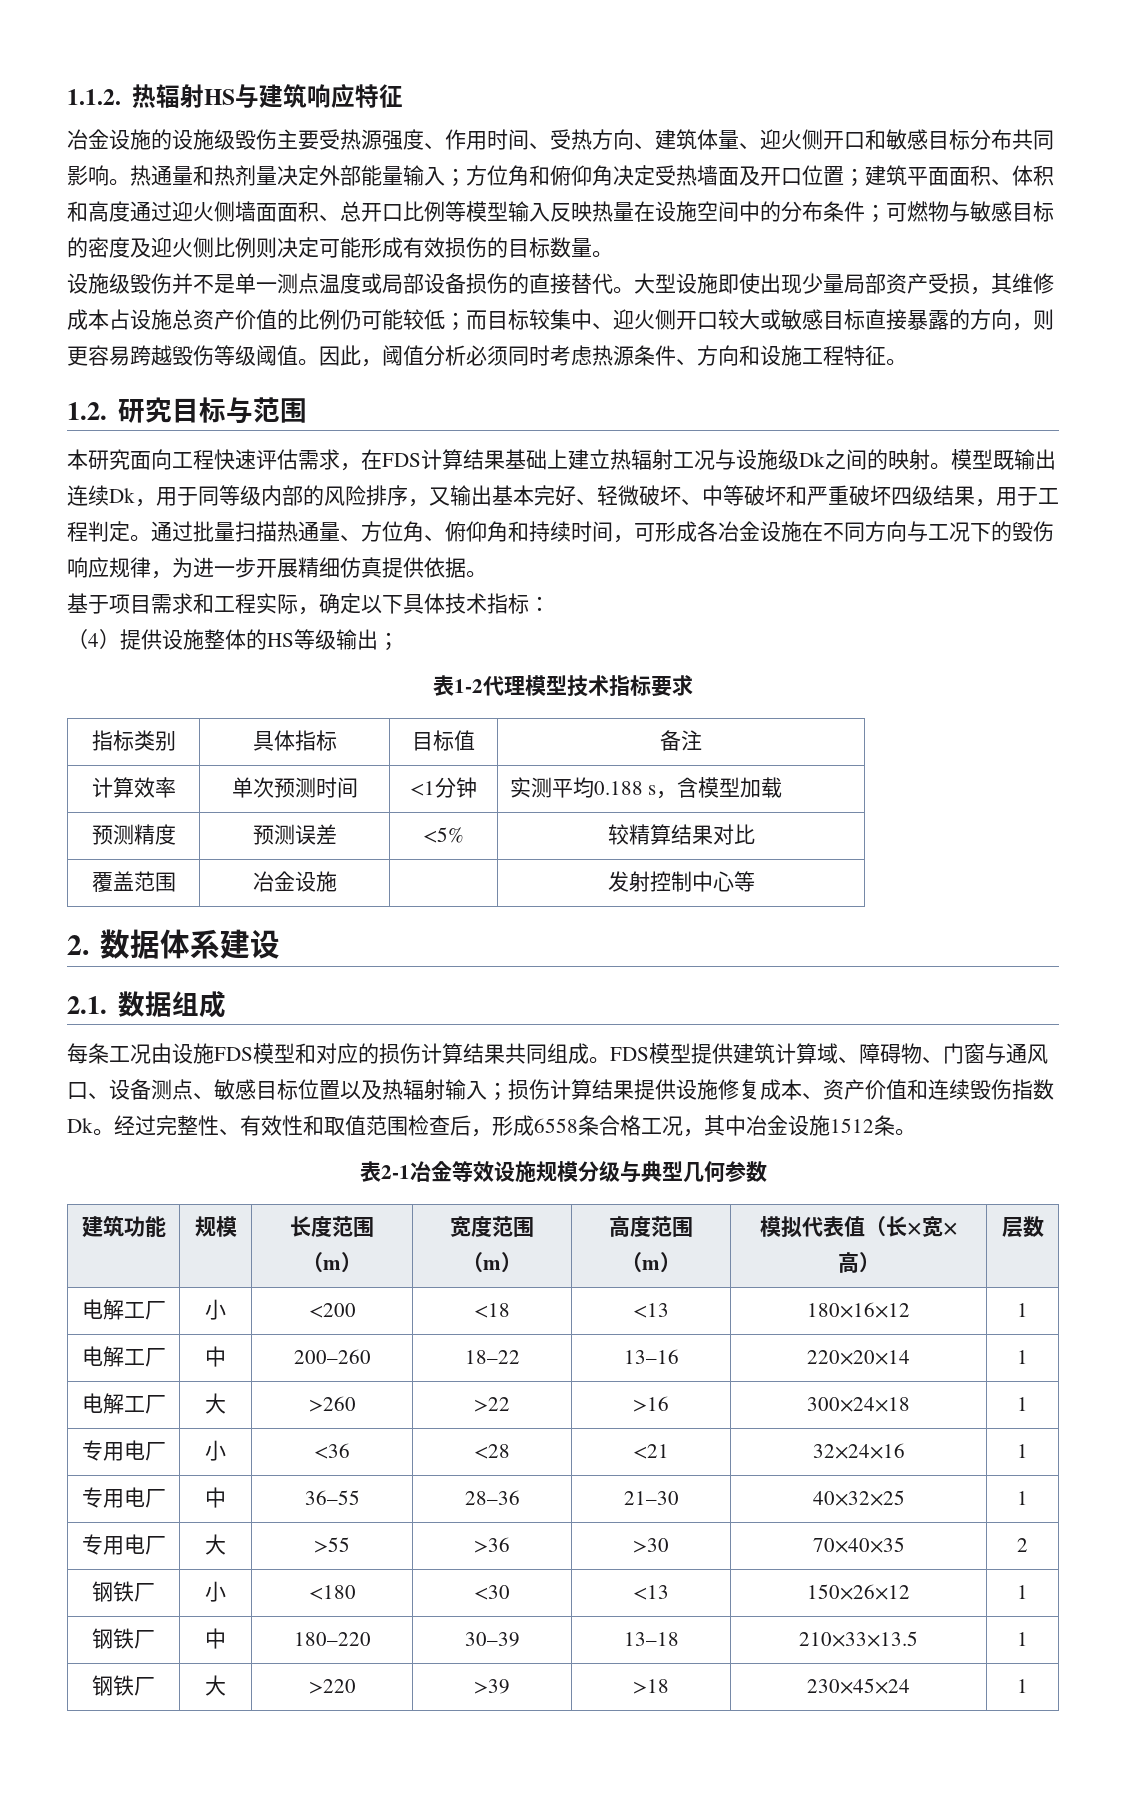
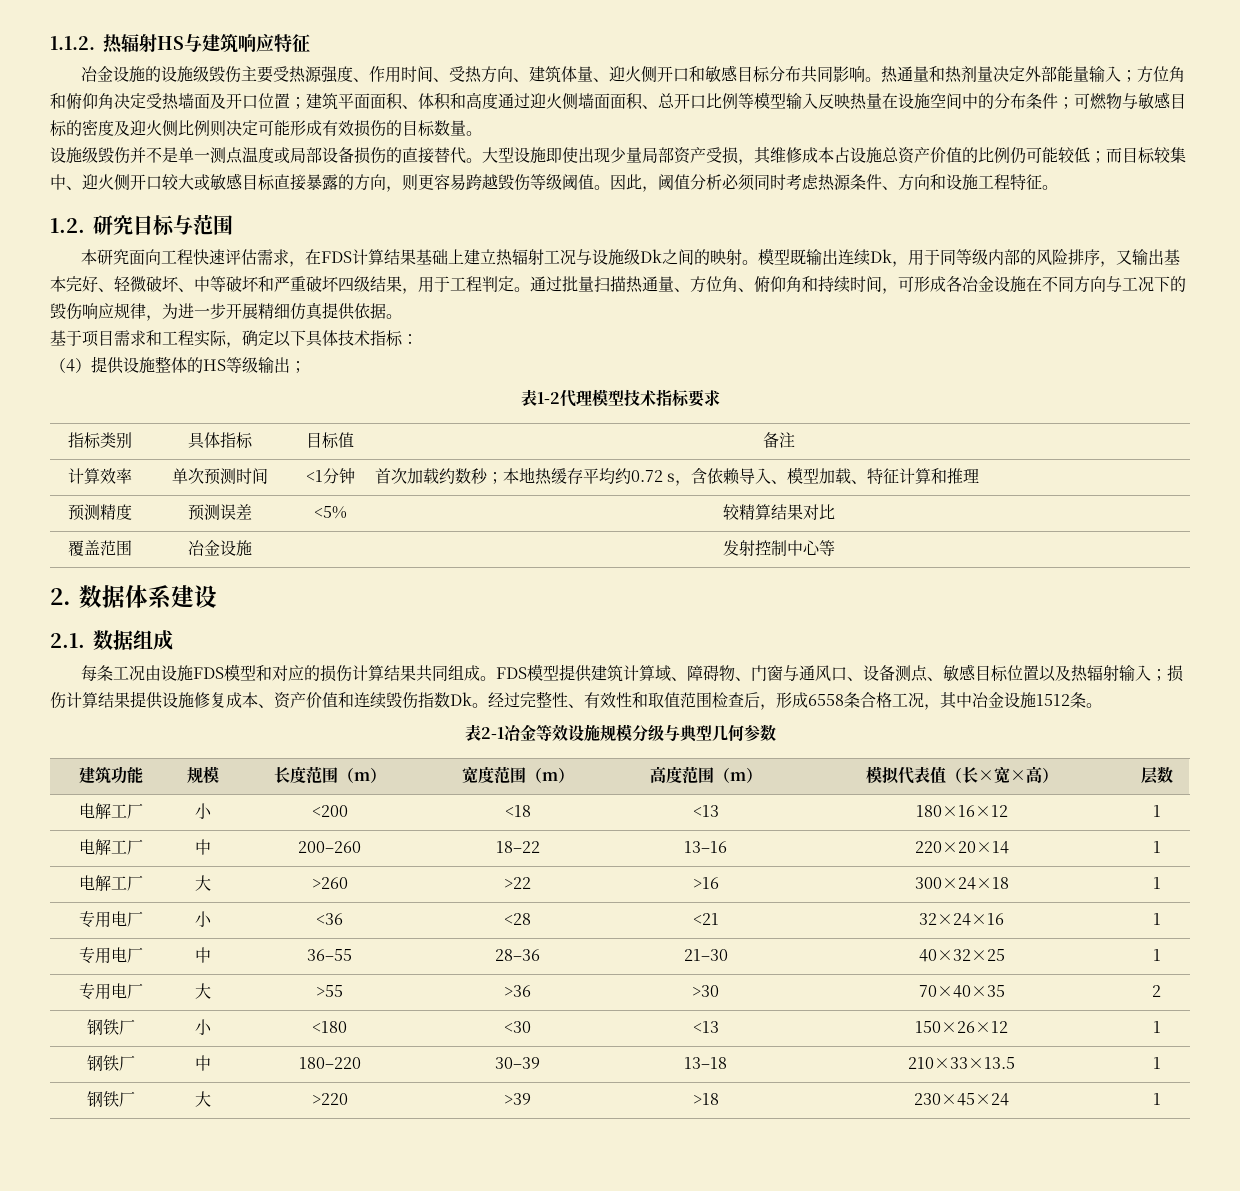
- 计算效率 | 单次预测时间 | <1分钟 | 实测平均0.188 s，含模型加载
+ 计算效率 | 单次预测时间 | <1分钟 | 首次加载约数秒；本地热缓存平均约0.72 s，含依赖导入、模型加载、特征计算和推理

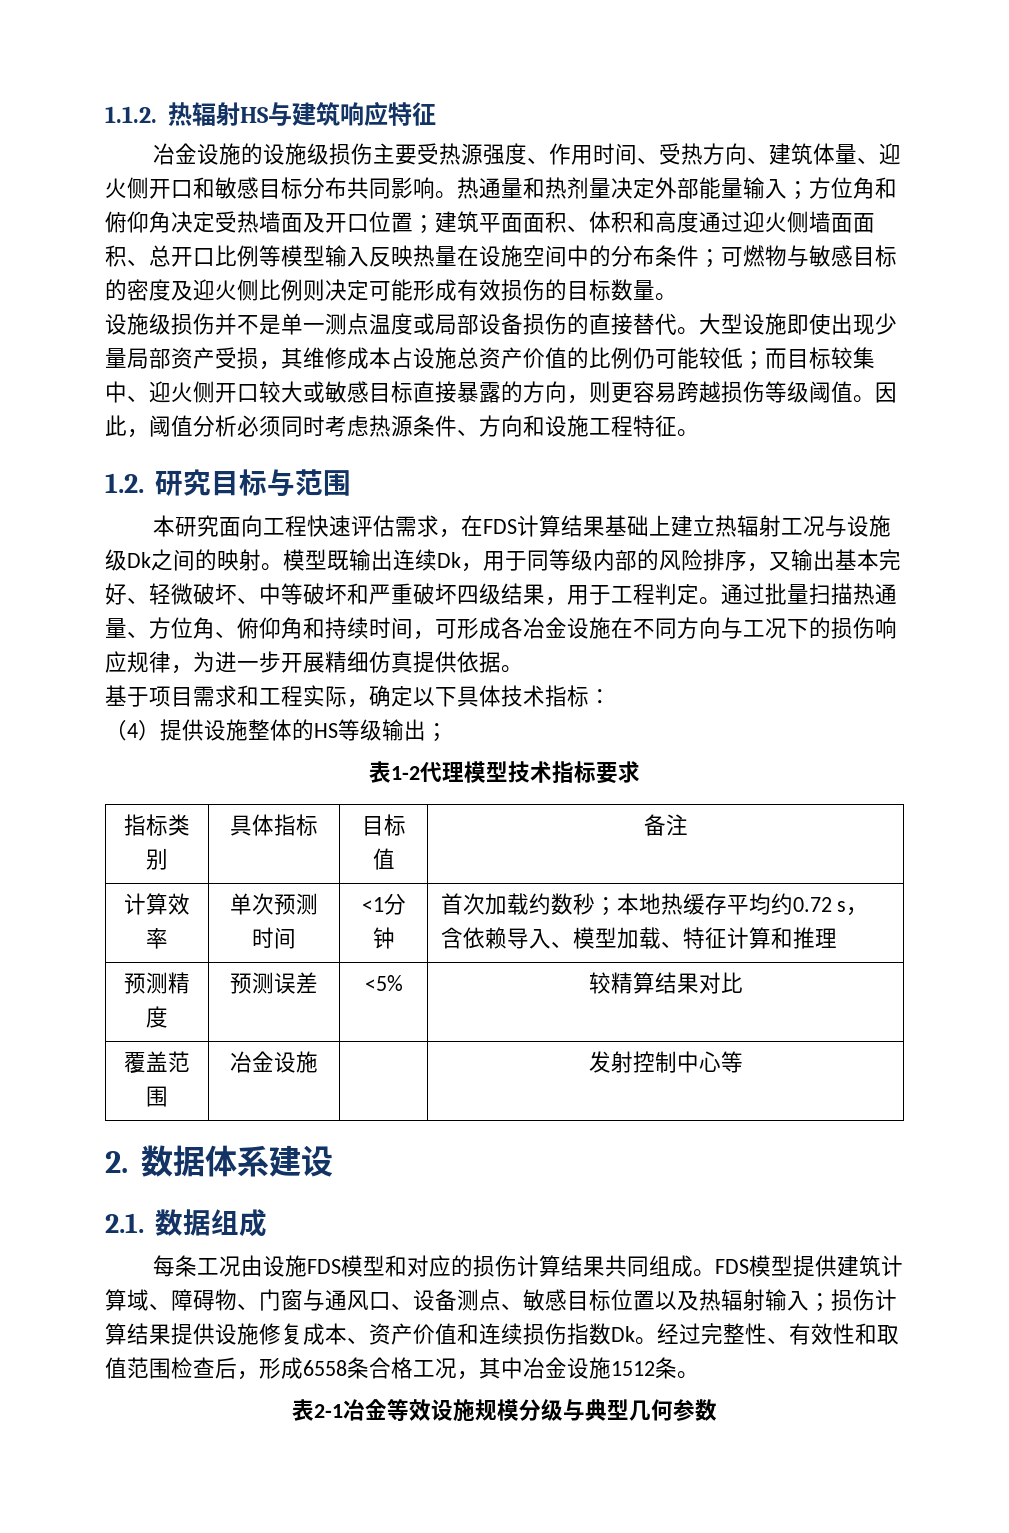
- 冶金设施的设施级毁伤主要受热源强度、作用时间、受热方向、建筑体量、迎火侧开口和敏感目标分布共同影响。
+ 冶金设施的设施级损伤主要受热源强度、作用时间、受热方向、建筑体量、迎火侧开口和敏感目标分布共同影响。
- 设施级毁伤并不是单一测点温度或局部设备损伤的直接替代。
+ 设施级损伤并不是单一测点温度或局部设备损伤的直接替代。
- 大型设施即使出现少量局部资产受损，其维修成本占设施总资产价值的比例仍可能较低；而目标较集中、迎火侧开口较大或敏感目标直接暴露的方向，则更容易跨越毁伤等级阈值。
+ 大型设施即使出现少量局部资产受损，其维修成本占设施总资产价值的比例仍可能较低；而目标较集中、迎火侧开口较大或敏感目标直接暴露的方向，则更容易跨越损伤等级阈值。
- 通过批量扫描热通量、方位角、俯仰角和持续时间，可形成各冶金设施在不同方向与工况下的毁伤响应规律，为进一步开展精细仿真提供依据。
+ 通过批量扫描热通量、方位角、俯仰角和持续时间，可形成各冶金设施在不同方向与工况下的损伤响应规律，为进一步开展精细仿真提供依据。
- FDS模型提供建筑计算域、障碍物、门窗与通风口、设备测点、敏感目标位置以及热辐射输入；损伤计算结果提供设施修复成本、资产价值和连续毁伤指数Dk。
+ FDS模型提供建筑计算域、障碍物、门窗与通风口、设备测点、敏感目标位置以及热辐射输入；损伤计算结果提供设施修复成本、资产价值和连续损伤指数Dk。
- 建筑功能 | 规模 | 长度范围（m） | 宽度范围（m） | 高度范围（m） | 模拟代表值（长×宽×高） | 层数
- 电解工厂 | 小 | <200 | <18 | <13 | 180×16×12 | 1
- 电解工厂 | 中 | 200–260 | 18–22 | 13–16 | 220×20×14 | 1
- 电解工厂 | 大 | >260 | >22 | >16 | 300×24×18 | 1
- 专用电厂 | 小 | <36 | <28 | <21 | 32×24×16 | 1
- 专用电厂 | 中 | 36–55 | 28–36 | 21–30 | 40×32×25 | 1
- 专用电厂 | 大 | >55 | >36 | >30 | 70×40×35 | 2
- 钢铁厂 | 小 | <180 | <30 | <13 | 150×26×12 | 1
- 钢铁厂 | 中 | 180–220 | 30–39 | 13–18 | 210×33×13.5 | 1
- 钢铁厂 | 大 | >220 | >39 | >18 | 230×45×24 | 1

